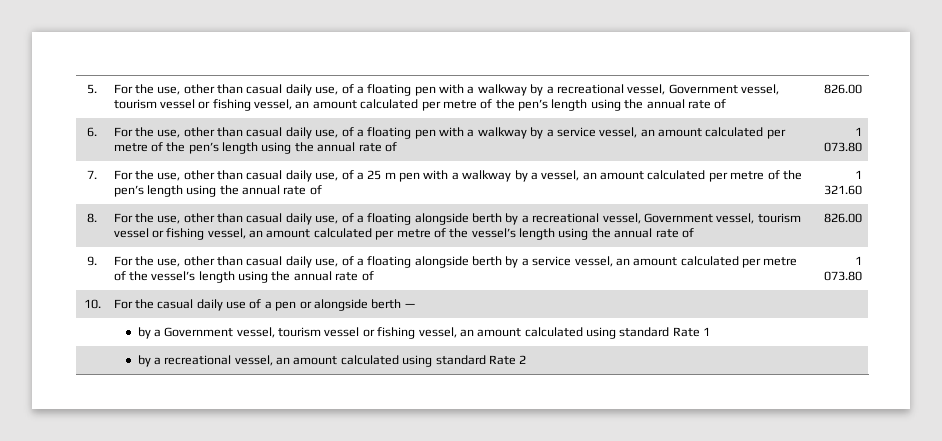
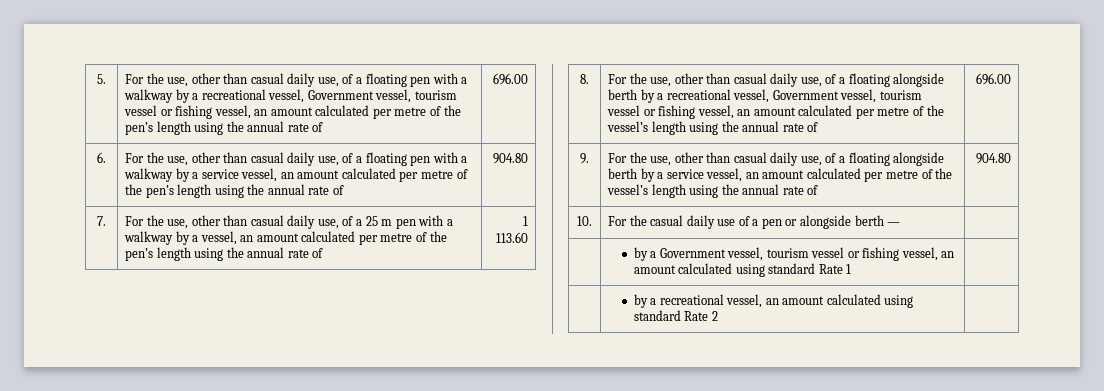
- For the use, other than casual daily use, of a floating pen with a walkway by a recreational vessel, Government vessel, tourism vessel or fishing vessel, an amount calculated per metre of the pen’s length using the annual rate of | 826.00
+ For the use, other than casual daily use, of a floating pen with a walkway by a recreational vessel, Government vessel, tourism vessel or fishing vessel, an amount calculated per metre of the pen’s length using the annual rate of | 696.00
- 6. | For the use, other than casual daily use, of a floating pen with a walkway by a service vessel, an amount calculated per metre of the pen’s length using the annual rate of | 1 073.80
+ 6. | For the use, other than casual daily use, of a floating pen with a walkway by a service vessel, an amount calculated per metre of the pen’s length using the annual rate of | 904.80
- 7. | For the use, other than casual daily use, of a 25 m pen with a walkway by a vessel, an amount calculated per metre of the pen’s length using the annual rate of | 1 321.60
+ 7. | For the use, other than casual daily use, of a 25 m pen with a walkway by a vessel, an amount calculated per metre of the pen’s length using the annual rate of | 1 113.60
- 8. | For the use, other than casual daily use, of a floating alongside berth by a recreational vessel, Government vessel, tourism vessel or fishing vessel, an amount calculated per metre of the vessel’s length using the annual rate of | 826.00
+ 8. | For the use, other than casual daily use, of a floating alongside berth by a recreational vessel, Government vessel, tourism vessel or fishing vessel, an amount calculated per metre of the vessel’s length using the annual rate of | 696.00
- 9. | For the use, other than casual daily use, of a floating alongside berth by a service vessel, an amount calculated per metre of the vessel’s length using the annual rate of | 1 073.80
+ 9. | For the use, other than casual daily use, of a floating alongside berth by a service vessel, an amount calculated per metre of the vessel’s length using the annual rate of | 904.80

